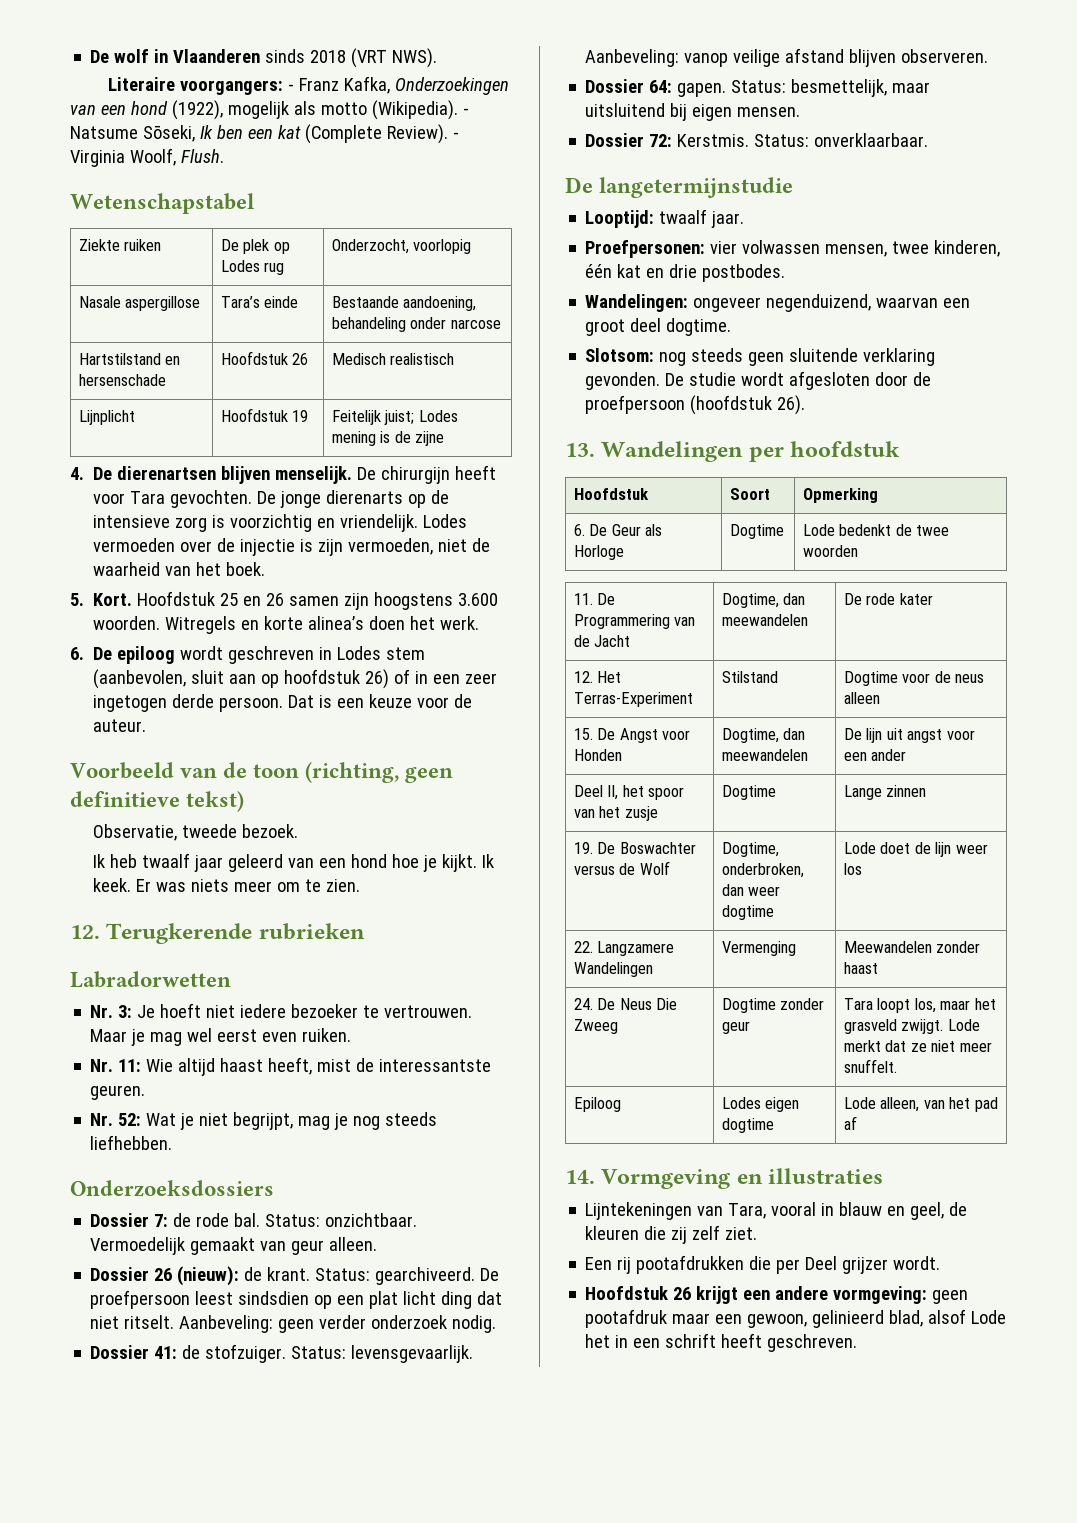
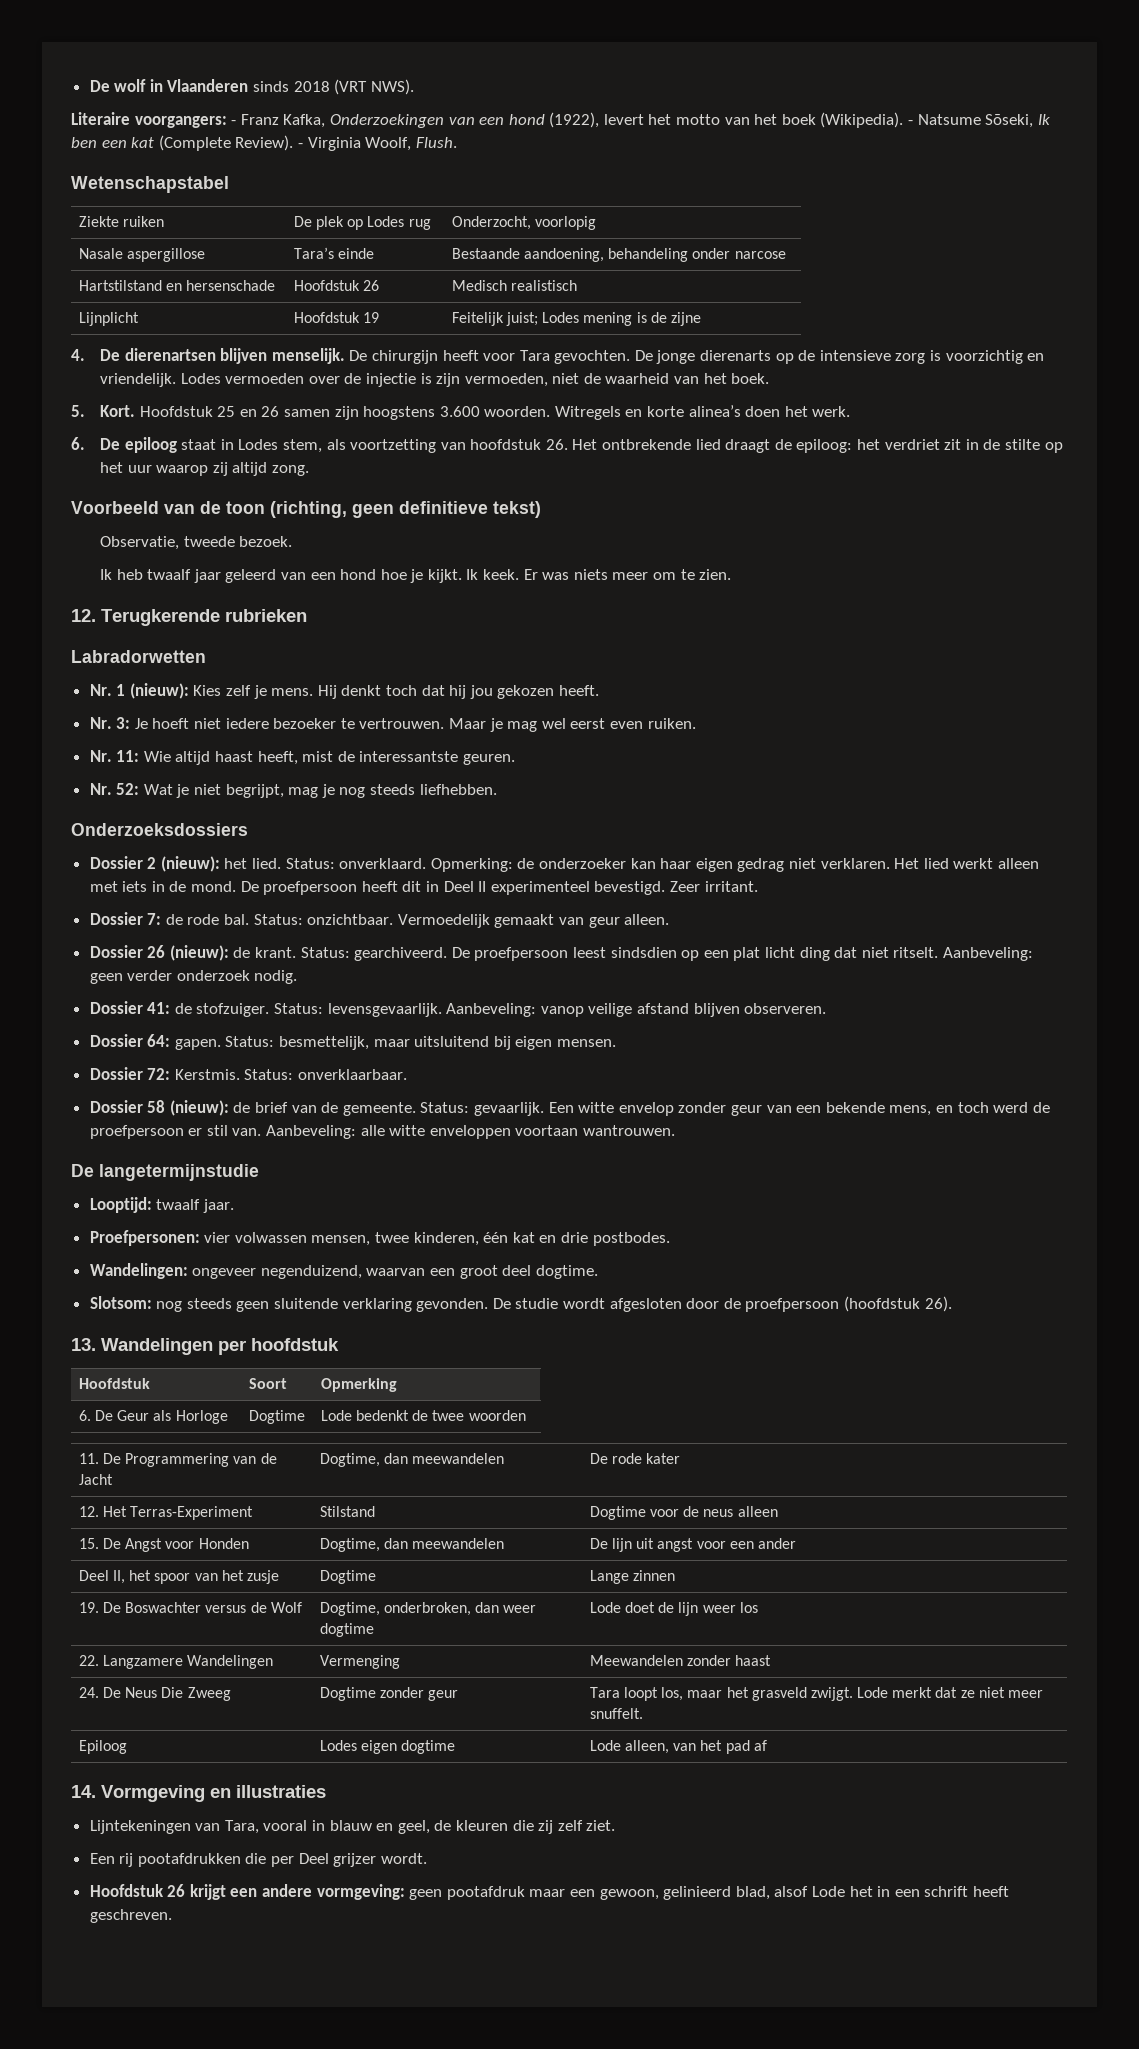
- Literaire voorgangers: - Franz Kafka, Onderzoekingen van een hond (1922), mogelijk als motto (Wikipedia).
+ Literaire voorgangers: - Franz Kafka, Onderzoekingen van een hond (1922), levert het motto van het boek (Wikipedia).
- 6. De epiloog wordt geschreven in Lodes stem (aanbevolen, sluit aan op hoofdstuk 26) of in een zeer ingetogen derde persoon. Dat is een keuze voor de auteur.
+ 6. De epiloog staat in Lodes stem, als voortzetting van hoofdstuk 26. Het ontbrekende lied draagt de epiloog: het verdriet zit in de stilte op het uur waarop zij altijd zong.
+ Nr. 1 (nieuw): Kies zelf je mens. Hij denkt toch dat hij jou gekozen heeft.
+ Dossier 2 (nieuw): het lied. Status: onverklaard. Opmerking: de onderzoeker kan haar eigen gedrag niet verklaren. Het lied werkt alleen met iets in de mond. De proefpersoon heeft dit in Deel II experimenteel bevestigd. Zeer irritant.
+ Dossier 58 (nieuw): de brief van de gemeente. Status: gevaarlijk. Een witte envelop zonder geur van een bekende mens, en toch werd de proefpersoon er stil van. Aanbeveling: alle witte enveloppen voortaan wantrouwen.

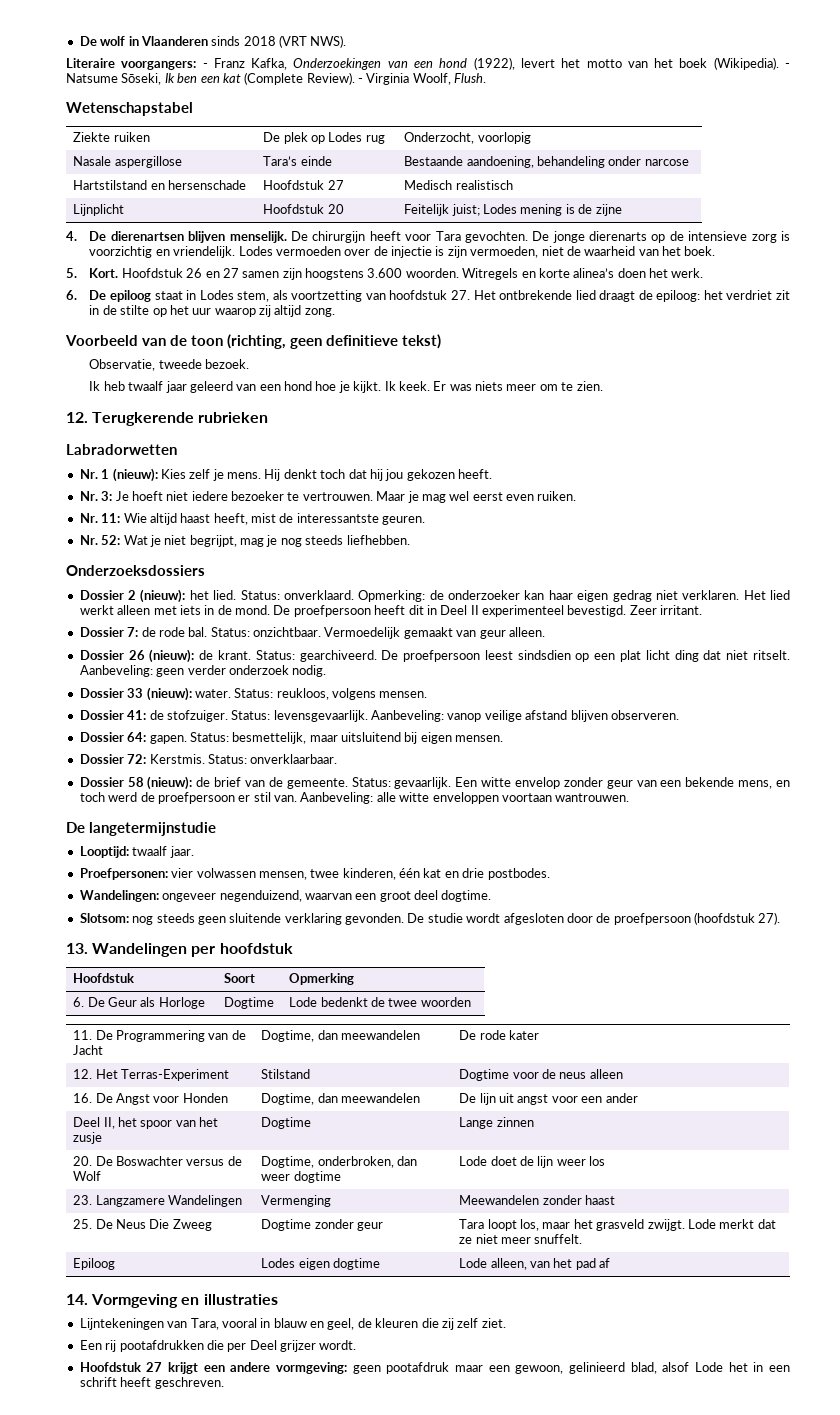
- Hartstilstand en hersenschade | Hoofdstuk 26 | Medisch realistisch
+ Hartstilstand en hersenschade | Hoofdstuk 27 | Medisch realistisch
- Lijnplicht | Hoofdstuk 19 | Feitelijk juist; Lodes mening is de zijne
+ Lijnplicht | Hoofdstuk 20 | Feitelijk juist; Lodes mening is de zijne
- Hoofdstuk 25 en 26 samen zijn hoogstens 3.600 woorden.
+ Hoofdstuk 26 en 27 samen zijn hoogstens 3.600 woorden.
- 6. De epiloog staat in Lodes stem, als voortzetting van hoofdstuk 26. Het ontbrekende lied draagt de epiloog: het verdriet zit in de stilte op het uur waarop zij altijd zong.
+ 6. De epiloog staat in Lodes stem, als voortzetting van hoofdstuk 27. Het ontbrekende lied draagt de epiloog: het verdriet zit in de stilte op het uur waarop zij altijd zong.
+ Dossier 33 (nieuw): water. Status: reukloos, volgens mensen.
- De studie wordt afgesloten door de proefpersoon (hoofdstuk 26).
+ De studie wordt afgesloten door de proefpersoon (hoofdstuk 27).
- 15. De Angst voor Honden | Dogtime, dan meewandelen | De lijn uit angst voor een ander
+ 16. De Angst voor Honden | Dogtime, dan meewandelen | De lijn uit angst voor een ander
- 19. De Boswachter versus de Wolf | Dogtime, onderbroken, dan weer dogtime | Lode doet de lijn weer los
+ 20. De Boswachter versus de Wolf | Dogtime, onderbroken, dan weer dogtime | Lode doet de lijn weer los
- 22. Langzamere Wandelingen | Vermenging | Meewandelen zonder haast
+ 23. Langzamere Wandelingen | Vermenging | Meewandelen zonder haast
- 24. De Neus Die Zweeg | Dogtime zonder geur | Tara loopt los, maar het grasveld zwijgt. Lode merkt dat ze niet meer snuffelt.
+ 25. De Neus Die Zweeg | Dogtime zonder geur | Tara loopt los, maar het grasveld zwijgt. Lode merkt dat ze niet meer snuffelt.
- Hoofdstuk 26 krijgt een andere vormgeving: geen pootafdruk maar een gewoon, gelinieerd blad, alsof Lode het in een schrift heeft geschreven.
+ Hoofdstuk 27 krijgt een andere vormgeving: geen pootafdruk maar een gewoon, gelinieerd blad, alsof Lode het in een schrift heeft geschreven.

